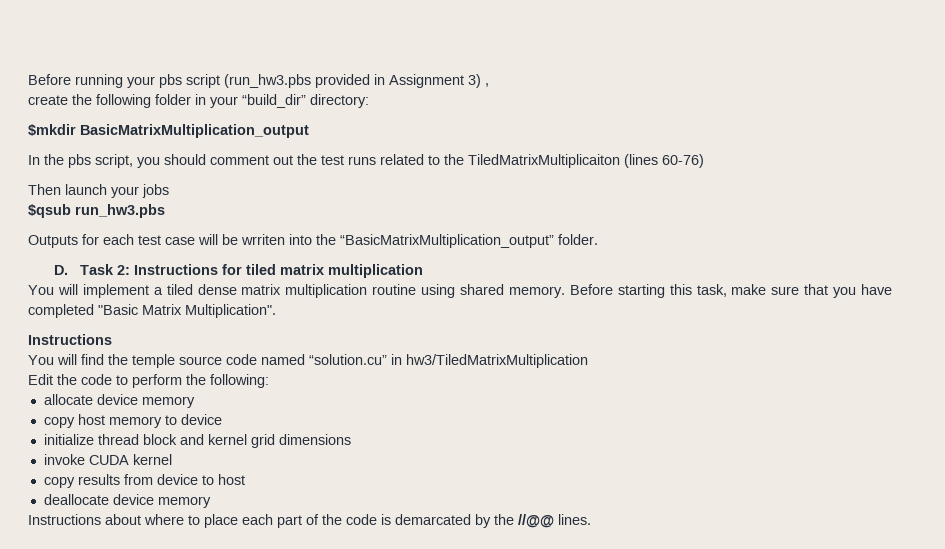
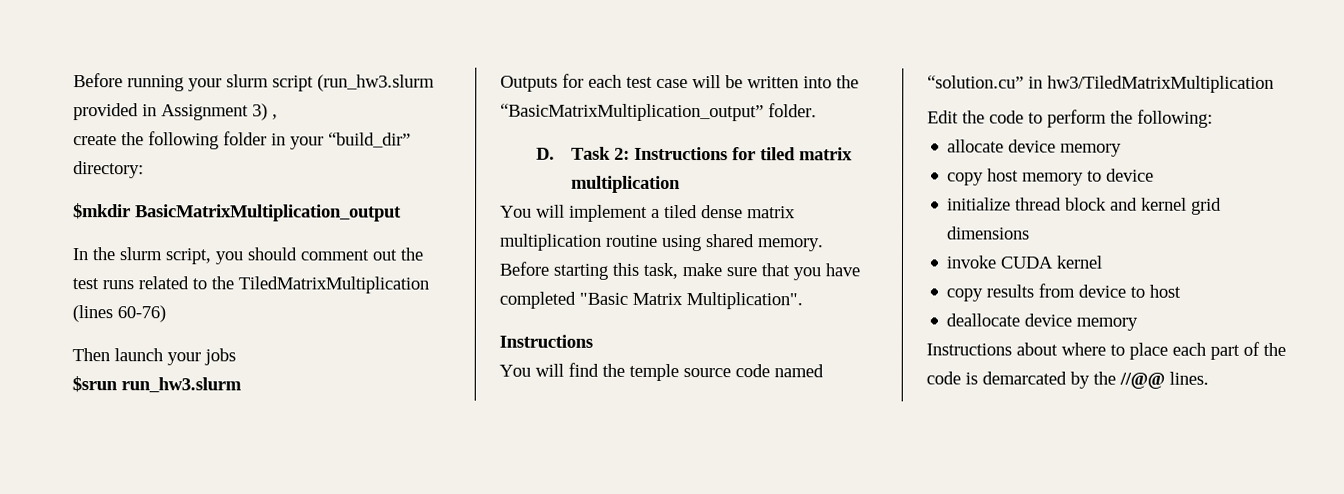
- Before running your pbs script (run_hw3.pbs provided in Assignment 3) ,
+ Before running your slurm script (run_hw3.slurm provided in Assignment 3) ,
- In the pbs script, you should comment out the test runs related to the TiledMatrixMultiplicaiton (lines 60-76)
+ In the slurm script, you should comment out the test runs related to the TiledMatrixMultiplication (lines 60-76)
- $qsub run_hw3.pbs
+ $srun run_hw3.slurm
- Outputs for each test case will be wrriten into the “BasicMatrixMultiplication_output” folder.
+ Outputs for each test case will be written into the “BasicMatrixMultiplication_output” folder.

